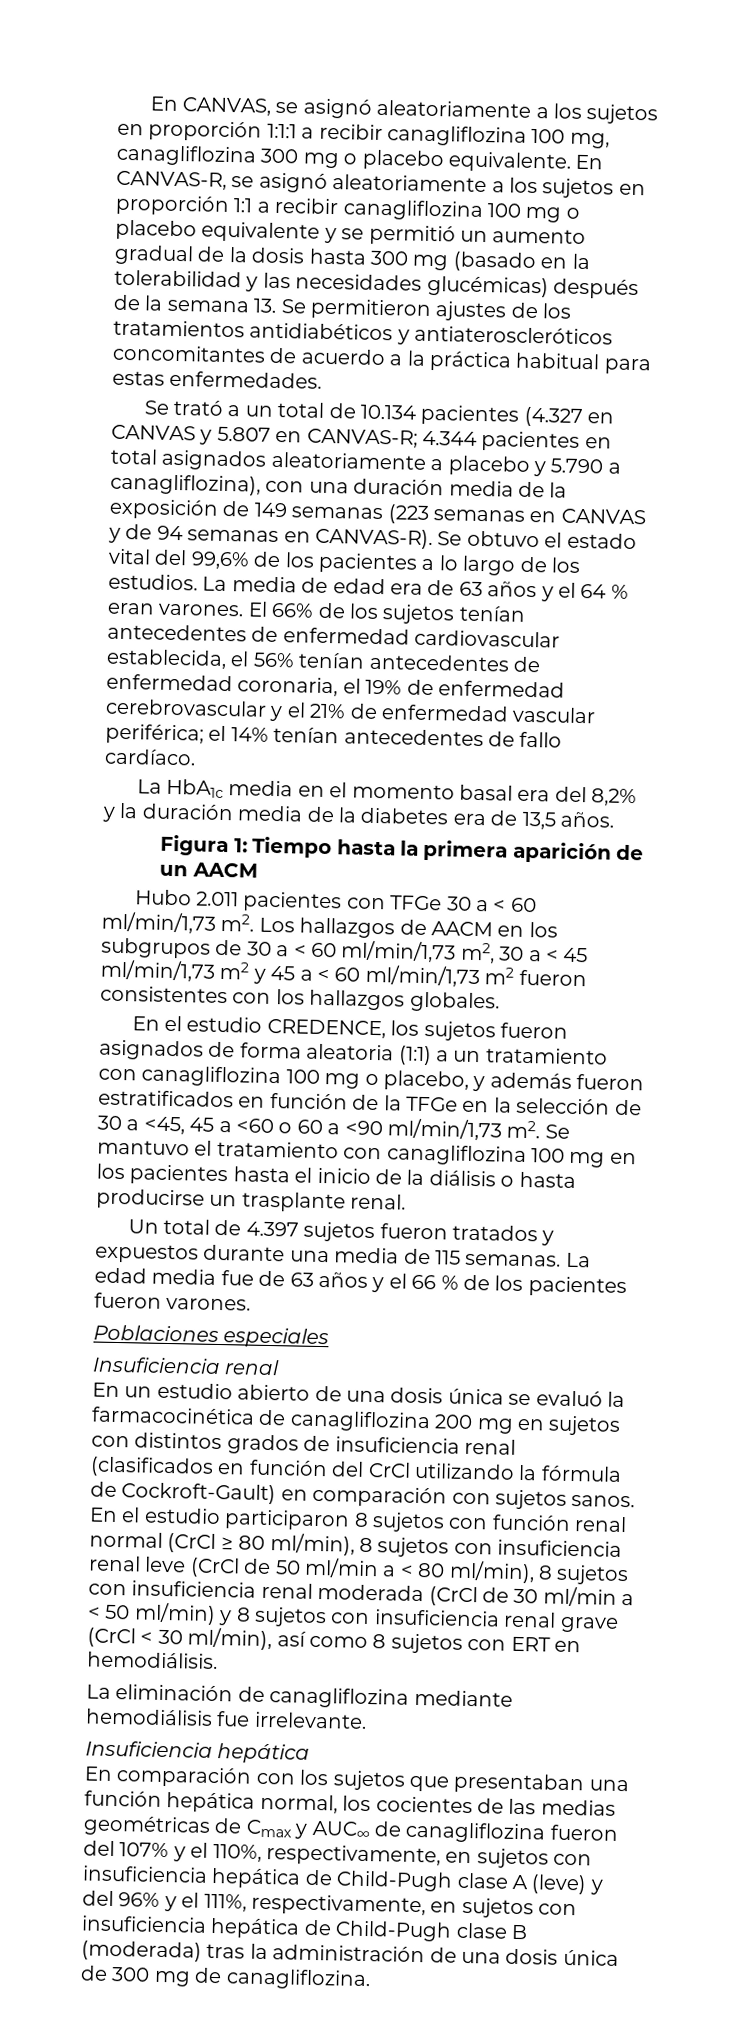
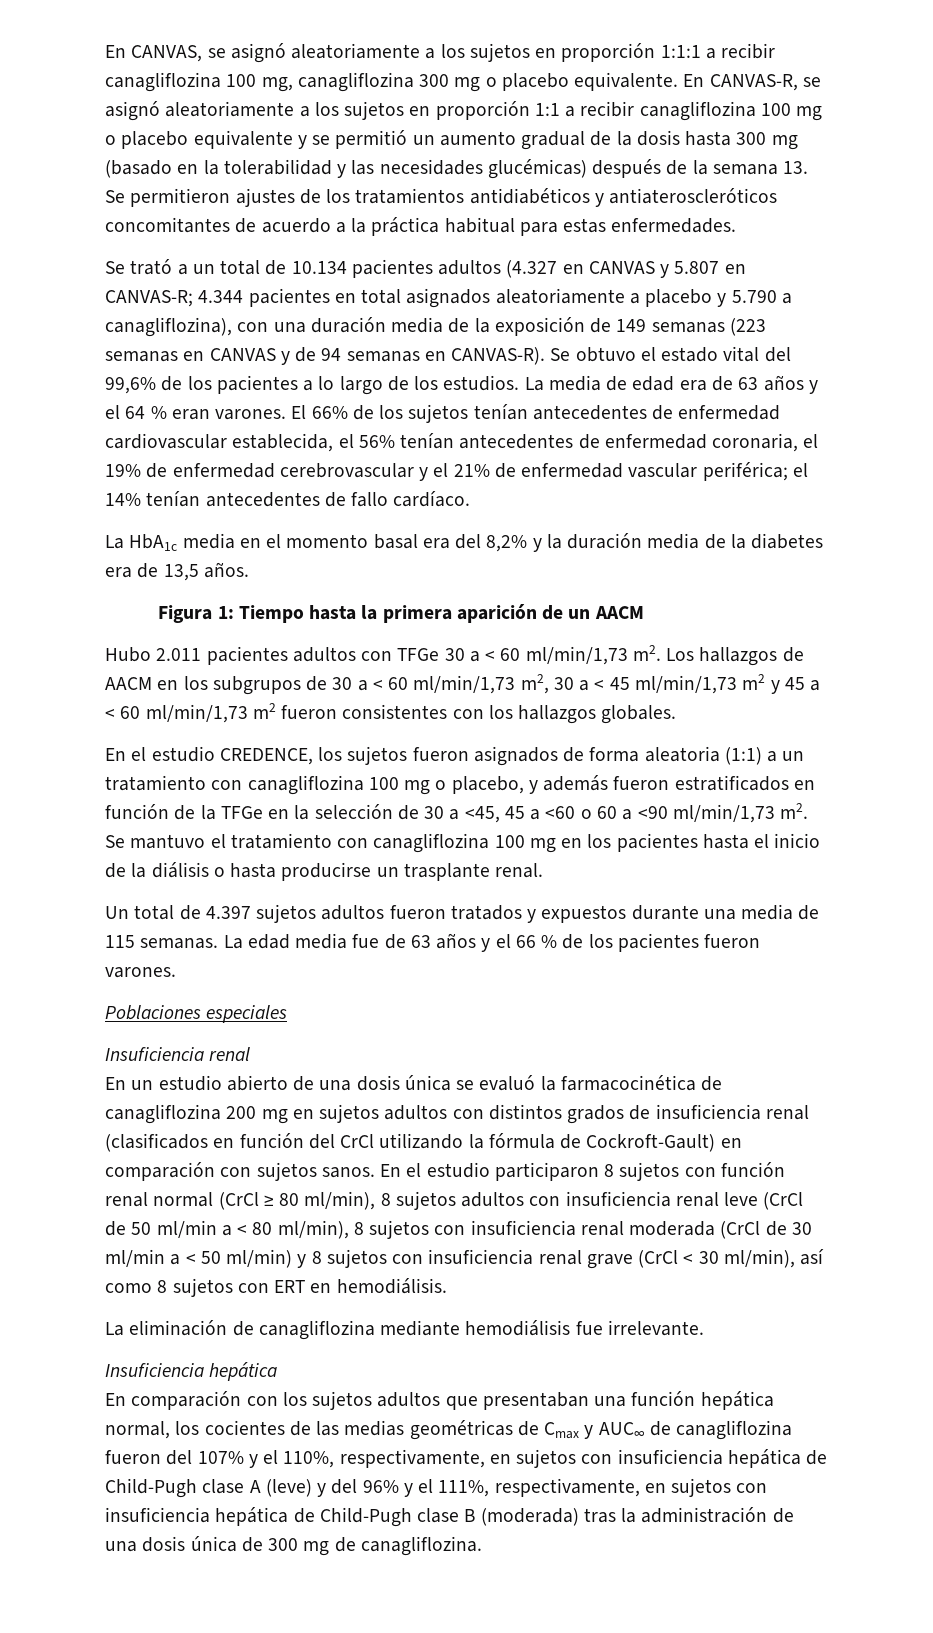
- Se trató a un total de 10.134 pacientes (4.327 en CANVAS y 5.807 en CANVAS-R; 4.344 pacientes en total asignados aleatoriamente a placebo y 5.790 a canagliflozina), con una duración media de la exposición de 149 semanas (223 semanas en CANVAS y de 94 semanas en CANVAS-R).
+ Se trató a un total de 10.134 pacientes adultos (4.327 en CANVAS y 5.807 en CANVAS-R; 4.344 pacientes en total asignados aleatoriamente a placebo y 5.790 a canagliflozina), con una duración media de la exposición de 149 semanas (223 semanas en CANVAS y de 94 semanas en CANVAS-R).
- Hubo 2.011 pacientes con TFGe 30 a < 60 ml/min/1,73 m2.
+ Hubo 2.011 pacientes adultos con TFGe 30 a < 60 ml/min/1,73 m2.
- Un total de 4.397 sujetos fueron tratados y expuestos durante una media de 115 semanas.
+ Un total de 4.397 sujetos adultos fueron tratados y expuestos durante una media de 115 semanas.
- En un estudio abierto de una dosis única se evaluó la farmacocinética de canagliflozina 200 mg en sujetos con distintos grados de insuficiencia renal (clasificados en función del CrCl utilizando la fórmula de Cockroft-Gault) en comparación con sujetos sanos.
+ En un estudio abierto de una dosis única se evaluó la farmacocinética de canagliflozina 200 mg en sujetos adultos con distintos grados de insuficiencia renal (clasificados en función del CrCl utilizando la fórmula de Cockroft-Gault) en comparación con sujetos sanos.
- En el estudio participaron 8 sujetos con función renal normal (CrCl ≥ 80 ml/min), 8 sujetos con insuficiencia renal leve (CrCl de 50 ml/min a < 80 ml/min), 8 sujetos con insuficiencia renal moderada (CrCl de 30 ml/min a < 50 ml/min) y 8 sujetos con insuficiencia renal grave (CrCl < 30 ml/min), así como 8 sujetos con ERT en hemodiálisis.
+ En el estudio participaron 8 sujetos con función renal normal (CrCl ≥ 80 ml/min), 8 sujetos adultos con insuficiencia renal leve (CrCl de 50 ml/min a < 80 ml/min), 8 sujetos con insuficiencia renal moderada (CrCl de 30 ml/min a < 50 ml/min) y 8 sujetos con insuficiencia renal grave (CrCl < 30 ml/min), así como 8 sujetos con ERT en hemodiálisis.
- En comparación con los sujetos que presentaban una función hepática normal, los cocientes de las medias geométricas de Cmax y AUC∞ de canagliflozina fueron del 107% y el 110%, respectivamente, en sujetos con insuficiencia hepática de Child-Pugh clase A (leve) y del 96% y el 111%, respectivamente, en sujetos con insuficiencia hepática de Child-Pugh clase B (moderada) tras la administración de una dosis única de 300 mg de canagliflozina.
+ En comparación con los sujetos adultos que presentaban una función hepática normal, los cocientes de las medias geométricas de Cmax y AUC∞ de canagliflozina fueron del 107% y el 110%, respectivamente, en sujetos con insuficiencia hepática de Child-Pugh clase A (leve) y del 96% y el 111%, respectivamente, en sujetos con insuficiencia hepática de Child-Pugh clase B (moderada) tras la administración de una dosis única de 300 mg de canagliflozina.

